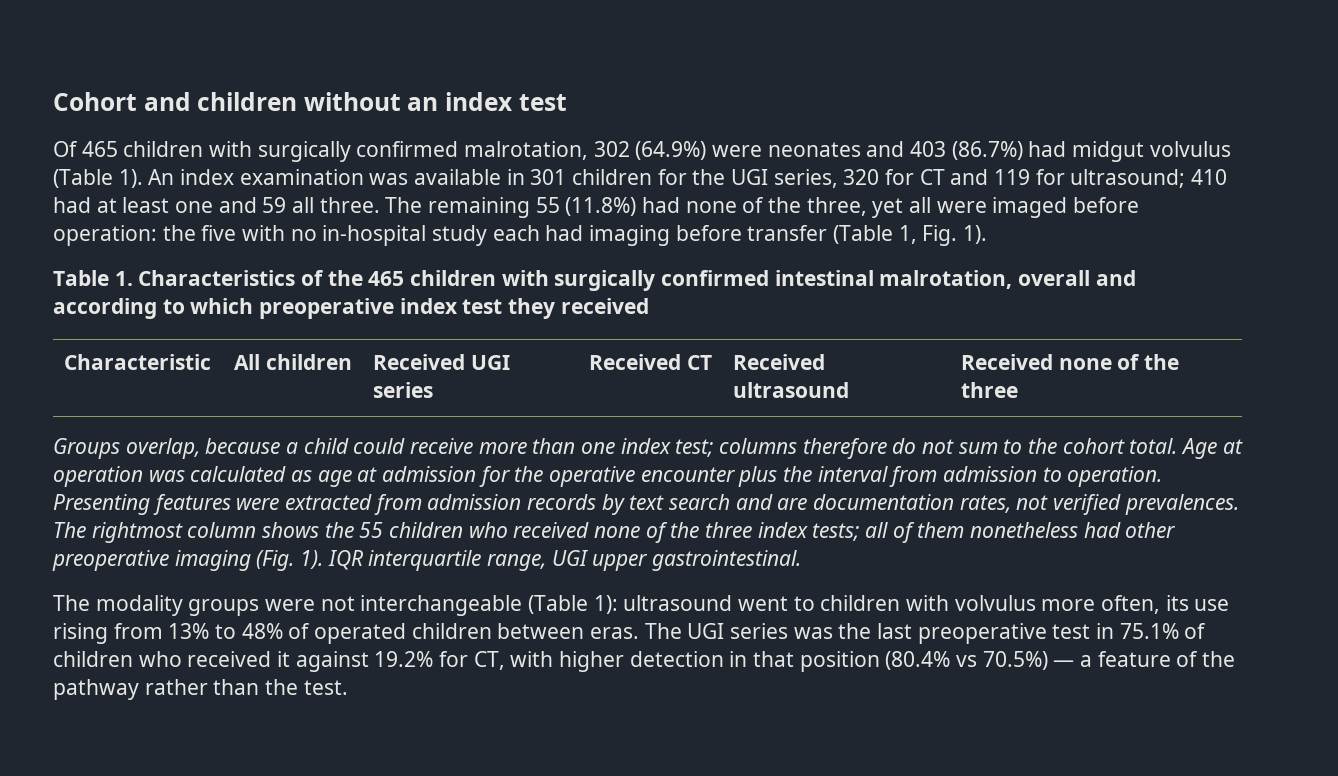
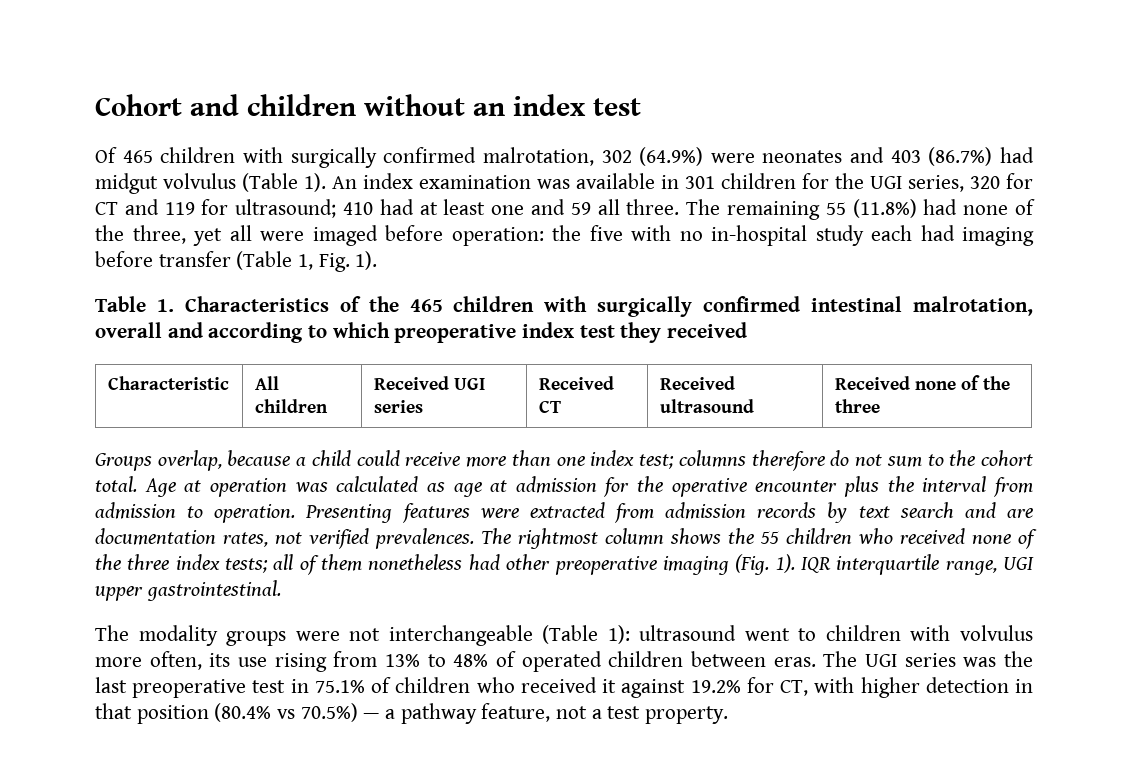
- The UGI series was the last preoperative test in 75.1% of children who received it against 19.2% for CT, with higher detection in that position (80.4% vs 70.5%) — a feature of the pathway rather than the test.
+ The UGI series was the last preoperative test in 75.1% of children who received it against 19.2% for CT, with higher detection in that position (80.4% vs 70.5%) — a pathway feature, not a test property.

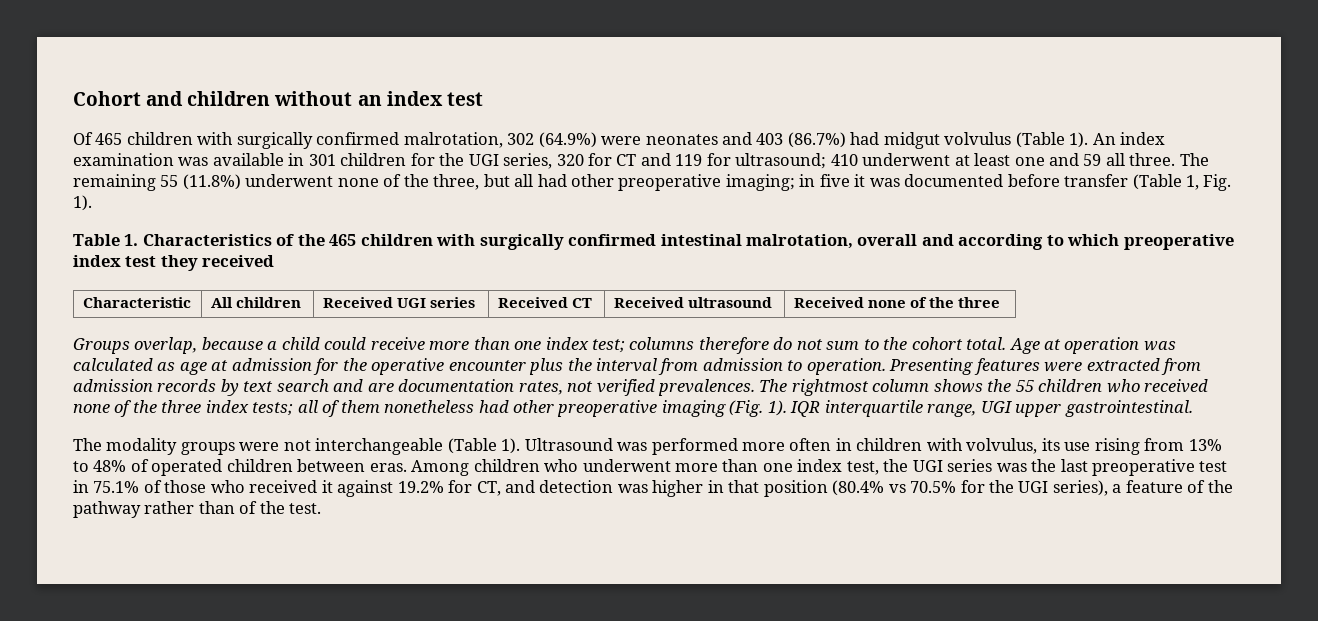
- An index examination was available in 301 children for the UGI series, 320 for CT and 119 for ultrasound; 410 had at least one and 59 all three.
+ An index examination was available in 301 children for the UGI series, 320 for CT and 119 for ultrasound; 410 underwent at least one and 59 all three.
- The remaining 55 (11.8%) had none of the three, yet all were imaged before operation: the five with no in-hospital study each had imaging before transfer (Table 1, Fig. 1).
+ The remaining 55 (11.8%) underwent none of the three, but all had other preoperative imaging; in five it was documented before transfer (Table 1, Fig. 1).
- The modality groups were not interchangeable (Table 1): ultrasound went to children with volvulus more often, its use rising from 13% to 48% of operated children between eras.
+ The modality groups were not interchangeable (Table 1). Ultrasound was performed more often in children with volvulus, its use rising from 13% to 48% of operated children between eras.
- The UGI series was the last preoperative test in 75.1% of children who received it against 19.2% for CT, with higher detection in that position (80.4% vs 70.5%) — a pathway feature, not a test property.
+ Among children who underwent more than one index test, the UGI series was the last preoperative test in 75.1% of those who received it against 19.2% for CT, and detection was higher in that position (80.4% vs 70.5% for the UGI series), a feature of the pathway rather than of the test.

